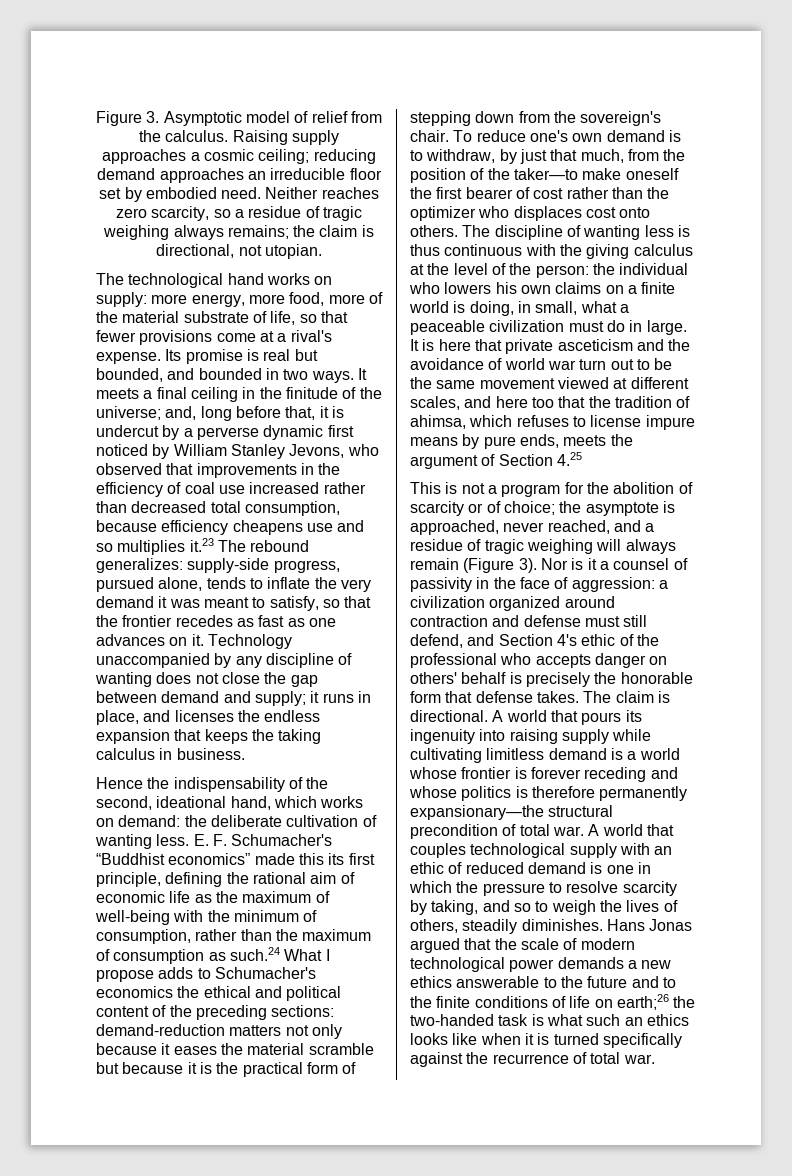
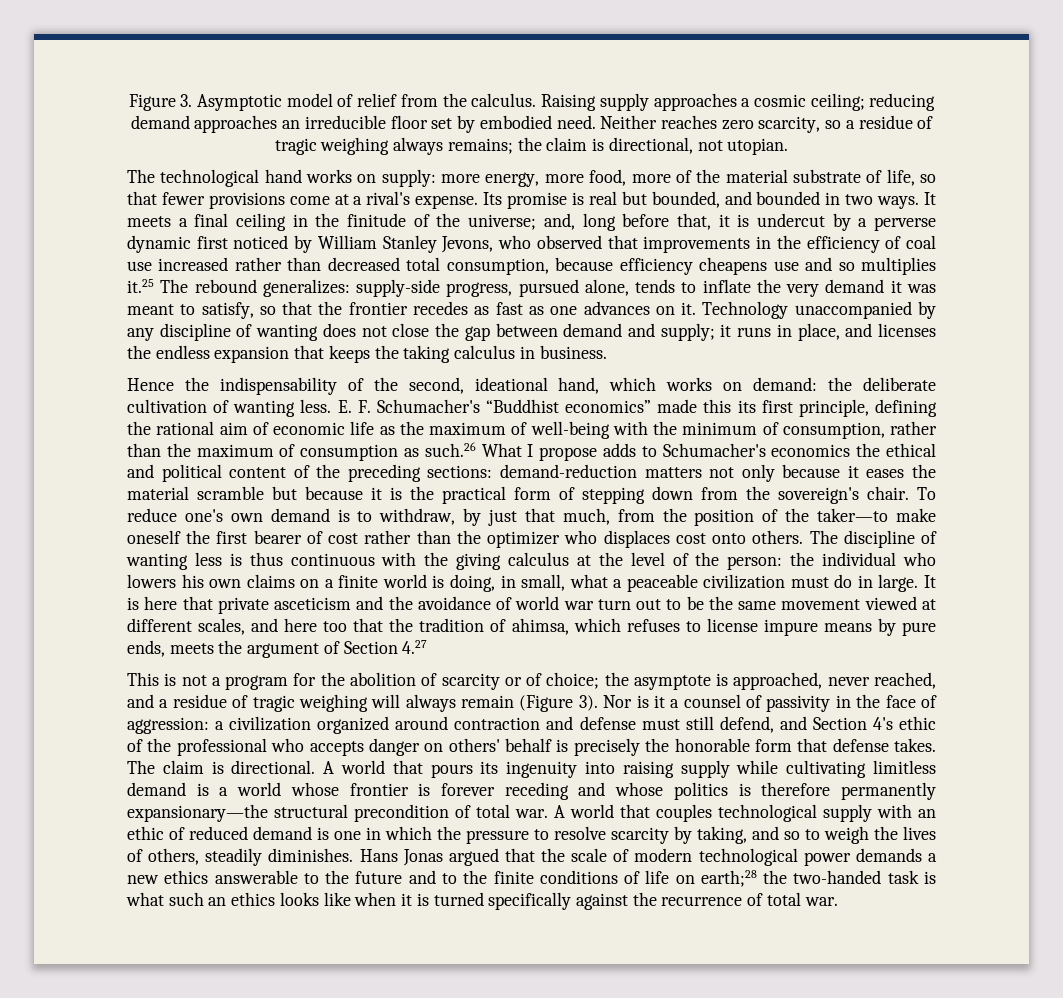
- and, long before that, it is undercut by a perverse dynamic first noticed by William Stanley Jevons, who observed that improvements in the efficiency of coal use increased rather than decreased total consumption, because efficiency cheapens use and so multiplies it.23 The rebound generalizes:
+ and, long before that, it is undercut by a perverse dynamic first noticed by William Stanley Jevons, who observed that improvements in the efficiency of coal use increased rather than decreased total consumption, because efficiency cheapens use and so multiplies it.25 The rebound generalizes:
- E. F. Schumacher's “Buddhist economics” made this its first principle, defining the rational aim of economic life as the maximum of well-being with the minimum of consumption, rather than the maximum of consumption as such.24 What I propose adds to Schumacher's economics the ethical and political content of the preceding sections:
+ E. F. Schumacher's “Buddhist economics” made this its first principle, defining the rational aim of economic life as the maximum of well-being with the minimum of consumption, rather than the maximum of consumption as such.26 What I propose adds to Schumacher's economics the ethical and political content of the preceding sections:
- It is here that private asceticism and the avoidance of world war turn out to be the same movement viewed at different scales, and here too that the tradition of ahimsa, which refuses to license impure means by pure ends, meets the argument of Section 4.25
+ It is here that private asceticism and the avoidance of world war turn out to be the same movement viewed at different scales, and here too that the tradition of ahimsa, which refuses to license impure means by pure ends, meets the argument of Section 4.27
- Hans Jonas argued that the scale of modern technological power demands a new ethics answerable to the future and to the finite conditions of life on earth;26 the two-handed task is what such an ethics looks like when it is turned specifically against the recurrence of total war.
+ Hans Jonas argued that the scale of modern technological power demands a new ethics answerable to the future and to the finite conditions of life on earth;28 the two-handed task is what such an ethics looks like when it is turned specifically against the recurrence of total war.

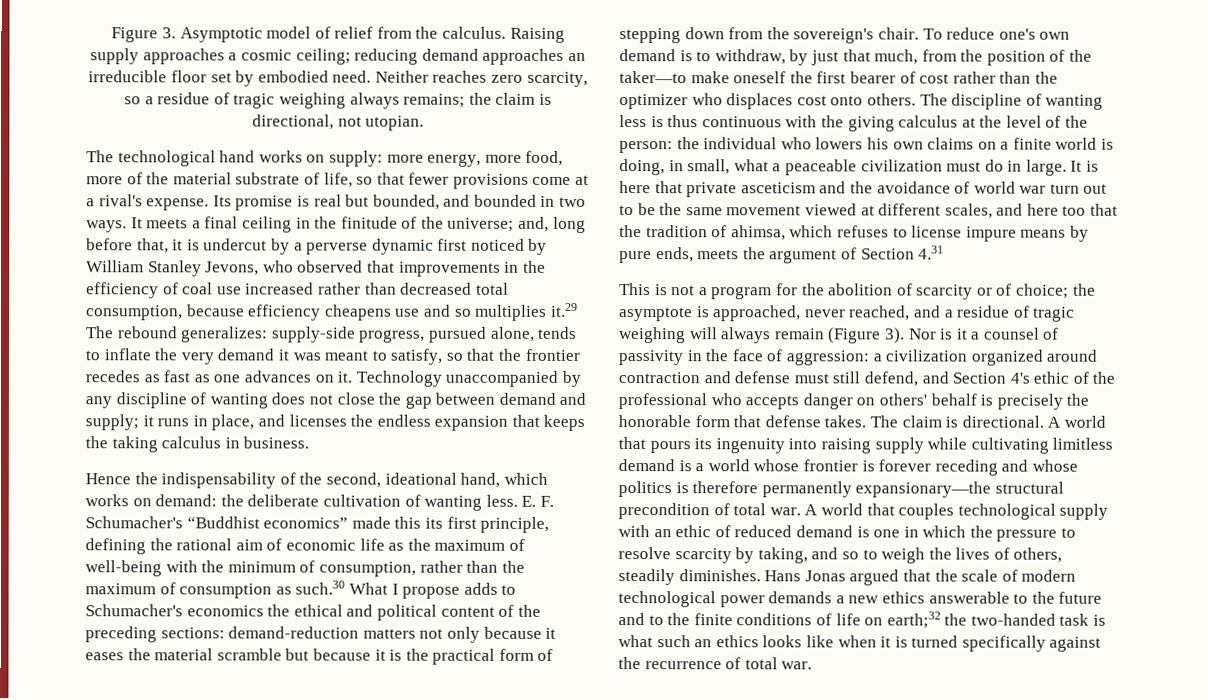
- and, long before that, it is undercut by a perverse dynamic first noticed by William Stanley Jevons, who observed that improvements in the efficiency of coal use increased rather than decreased total consumption, because efficiency cheapens use and so multiplies it.25 The rebound generalizes:
+ and, long before that, it is undercut by a perverse dynamic first noticed by William Stanley Jevons, who observed that improvements in the efficiency of coal use increased rather than decreased total consumption, because efficiency cheapens use and so multiplies it.29 The rebound generalizes:
- E. F. Schumacher's “Buddhist economics” made this its first principle, defining the rational aim of economic life as the maximum of well-being with the minimum of consumption, rather than the maximum of consumption as such.26 What I propose adds to Schumacher's economics the ethical and political content of the preceding sections:
+ E. F. Schumacher's “Buddhist economics” made this its first principle, defining the rational aim of economic life as the maximum of well-being with the minimum of consumption, rather than the maximum of consumption as such.30 What I propose adds to Schumacher's economics the ethical and political content of the preceding sections:
- It is here that private asceticism and the avoidance of world war turn out to be the same movement viewed at different scales, and here too that the tradition of ahimsa, which refuses to license impure means by pure ends, meets the argument of Section 4.27
+ It is here that private asceticism and the avoidance of world war turn out to be the same movement viewed at different scales, and here too that the tradition of ahimsa, which refuses to license impure means by pure ends, meets the argument of Section 4.31
- Hans Jonas argued that the scale of modern technological power demands a new ethics answerable to the future and to the finite conditions of life on earth;28 the two-handed task is what such an ethics looks like when it is turned specifically against the recurrence of total war.
+ Hans Jonas argued that the scale of modern technological power demands a new ethics answerable to the future and to the finite conditions of life on earth;32 the two-handed task is what such an ethics looks like when it is turned specifically against the recurrence of total war.

